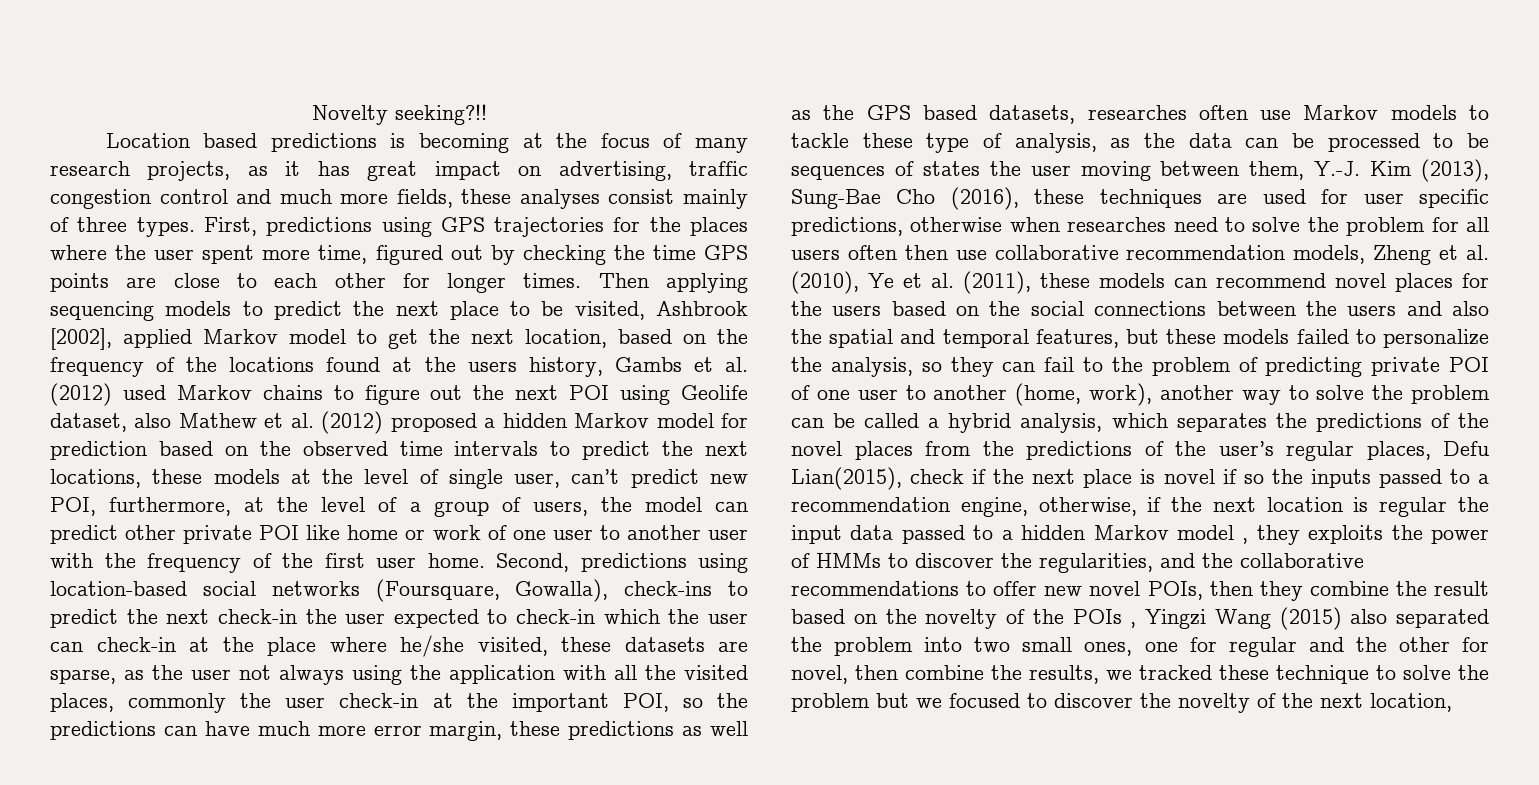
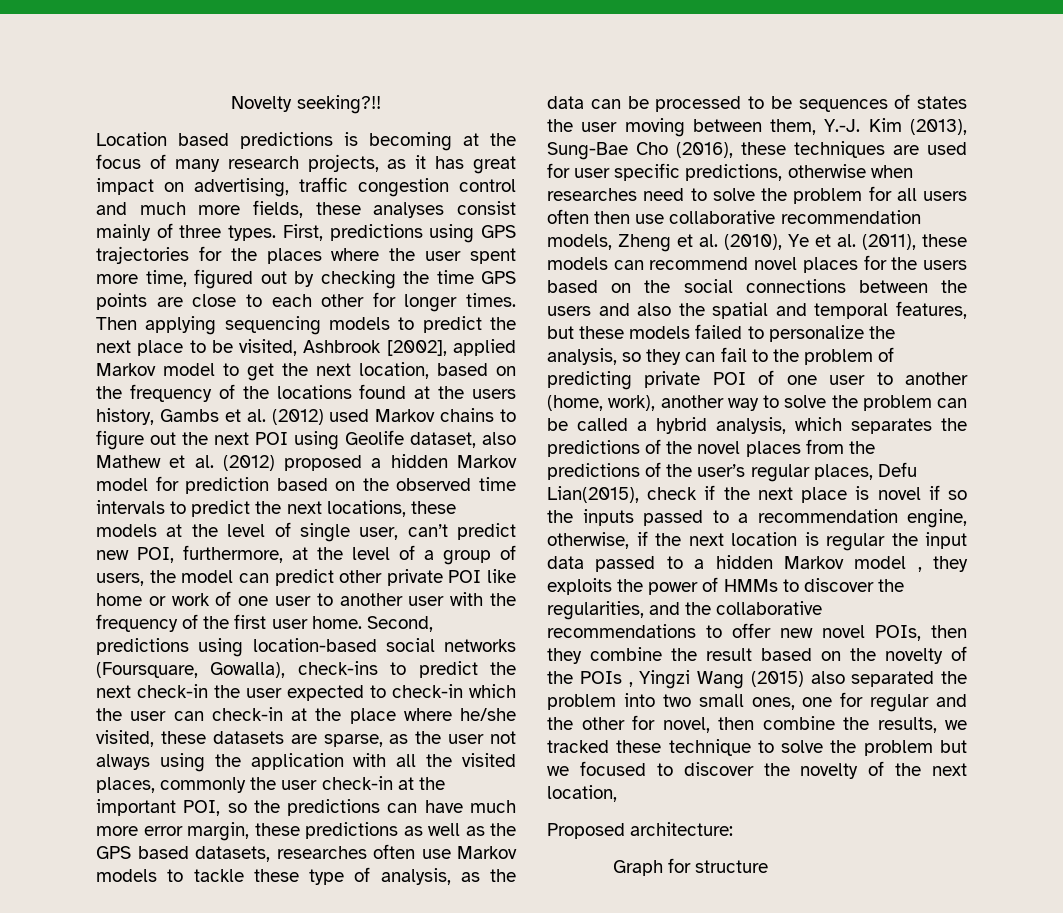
+ Proposed architecture:
+ Graph for structure

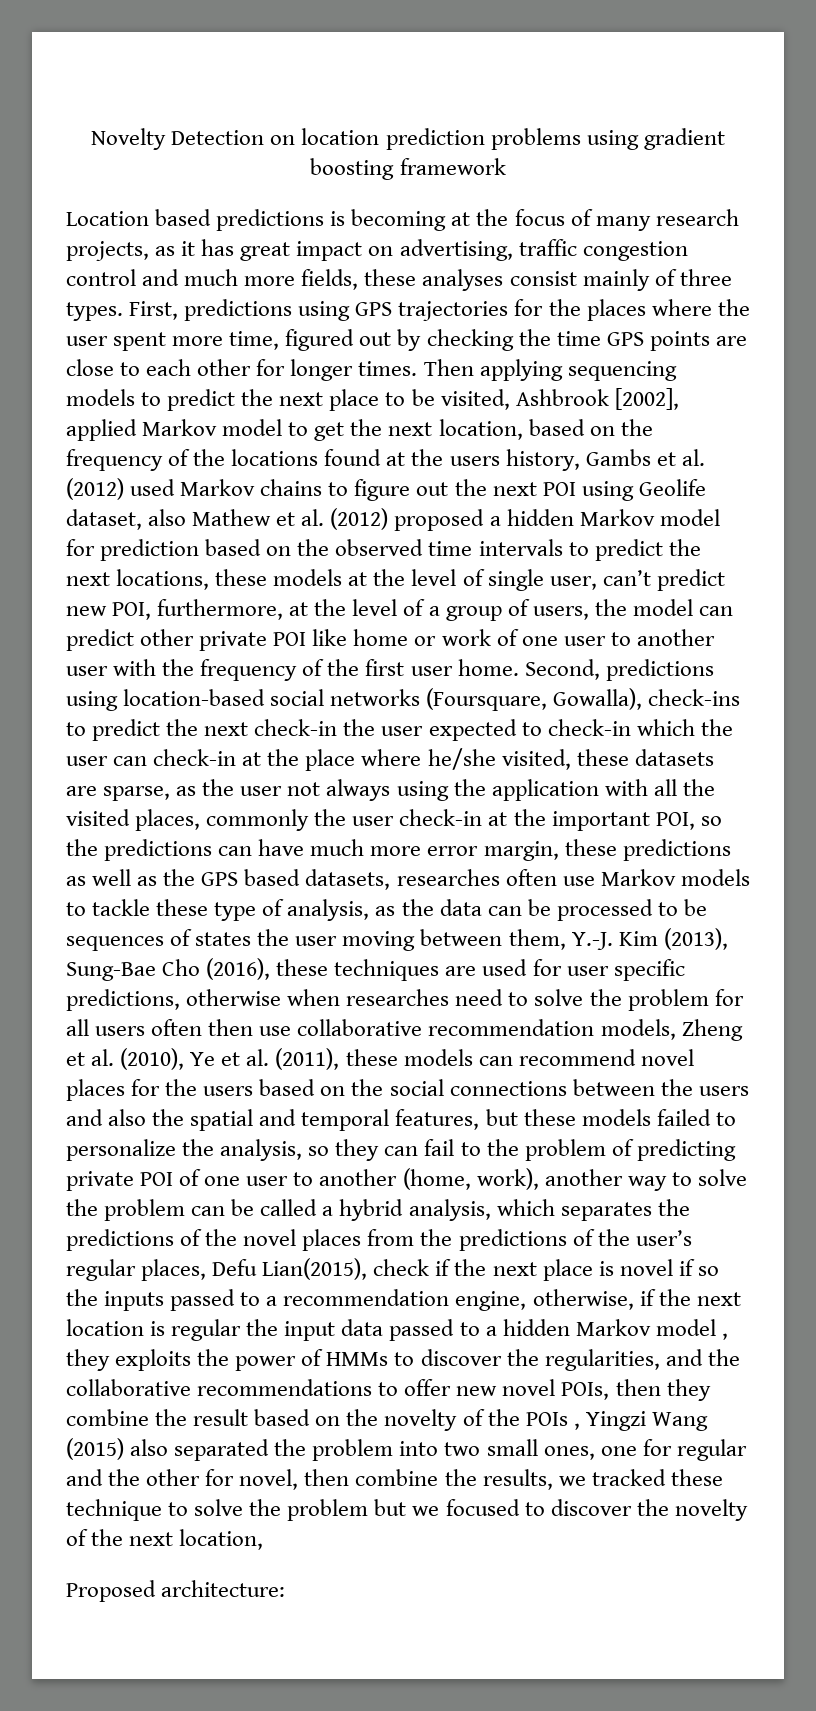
- Novelty seeking?!!
+ Novelty Detection on location prediction problems using gradient boosting framework
- Graph for structure

